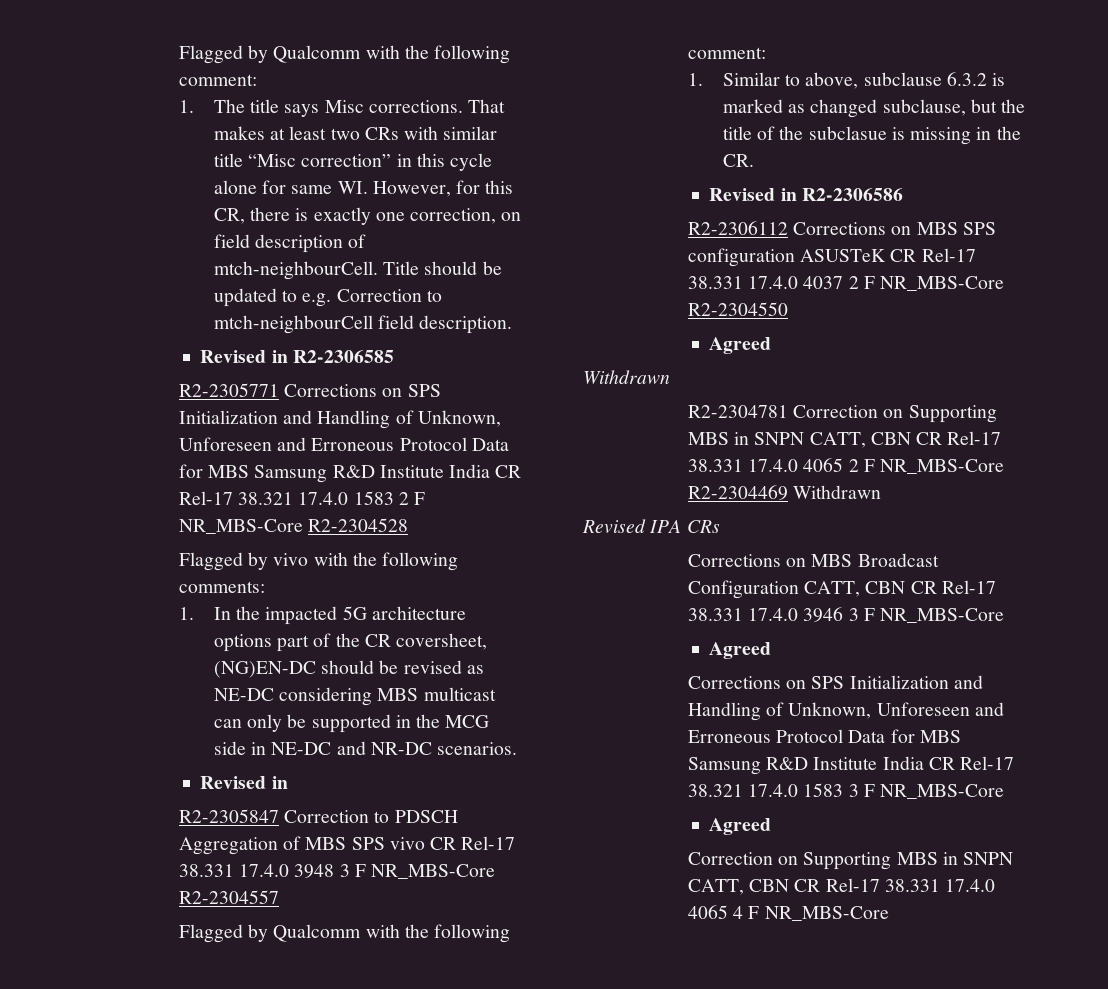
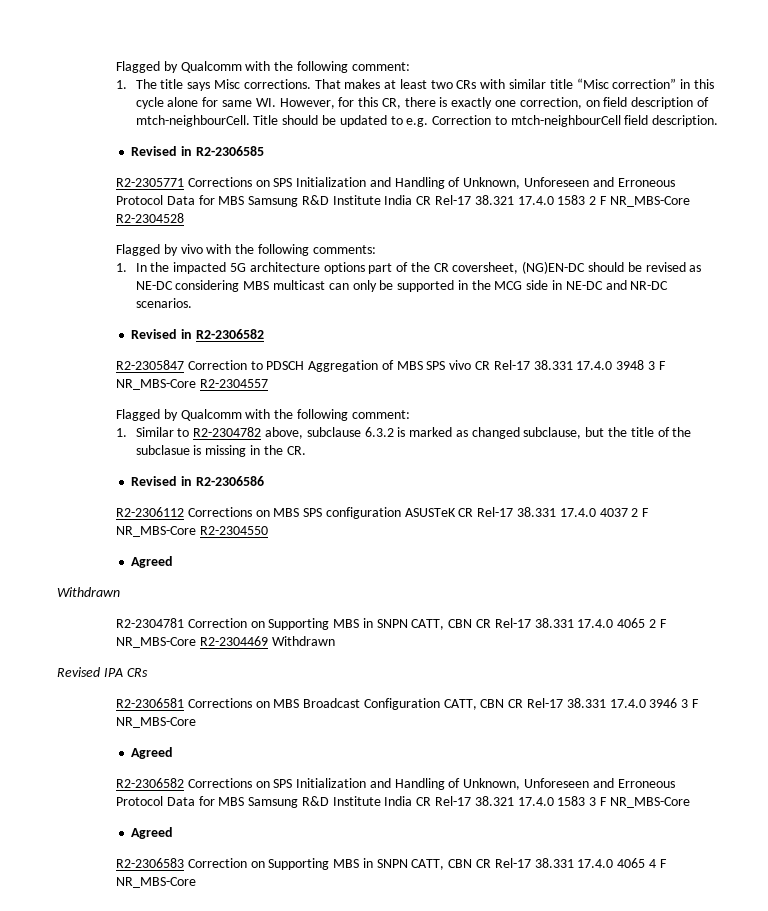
  1. In the impacted 5G architecture options part of the CR coversheet, (NG)EN-DC should be revised as NE-DC considering MBS multicast can only be supported in the MCG side in NE-DC and NR-DC scenarios.
- Revised in
+ Revised in R2-2306582
- 1. Similar to above, subclause 6.3.2 is marked as changed subclause, but the title of the subclasue is missing in the CR.
+ 1. Similar to R2-2304782 above, subclause 6.3.2 is marked as changed subclause, but the title of the subclasue is missing in the CR.
- Corrections on MBS Broadcast Configuration CATT, CBN CR Rel-17 38.331 17.4.0 3946 3 F NR_MBS-Core
+ R2-2306581 Corrections on MBS Broadcast Configuration CATT, CBN CR Rel-17 38.331 17.4.0 3946 3 F NR_MBS-Core
- Corrections on SPS Initialization and Handling of Unknown, Unforeseen and Erroneous Protocol Data for MBS Samsung R&D Institute India CR Rel-17 38.321 17.4.0 1583 3 F NR_MBS-Core
+ R2-2306582 Corrections on SPS Initialization and Handling of Unknown, Unforeseen and Erroneous Protocol Data for MBS Samsung R&D Institute India CR Rel-17 38.321 17.4.0 1583 3 F NR_MBS-Core
- Correction on Supporting MBS in SNPN CATT, CBN CR Rel-17 38.331 17.4.0 4065 4 F NR_MBS-Core
+ R2-2306583 Correction on Supporting MBS in SNPN CATT, CBN CR Rel-17 38.331 17.4.0 4065 4 F NR_MBS-Core

